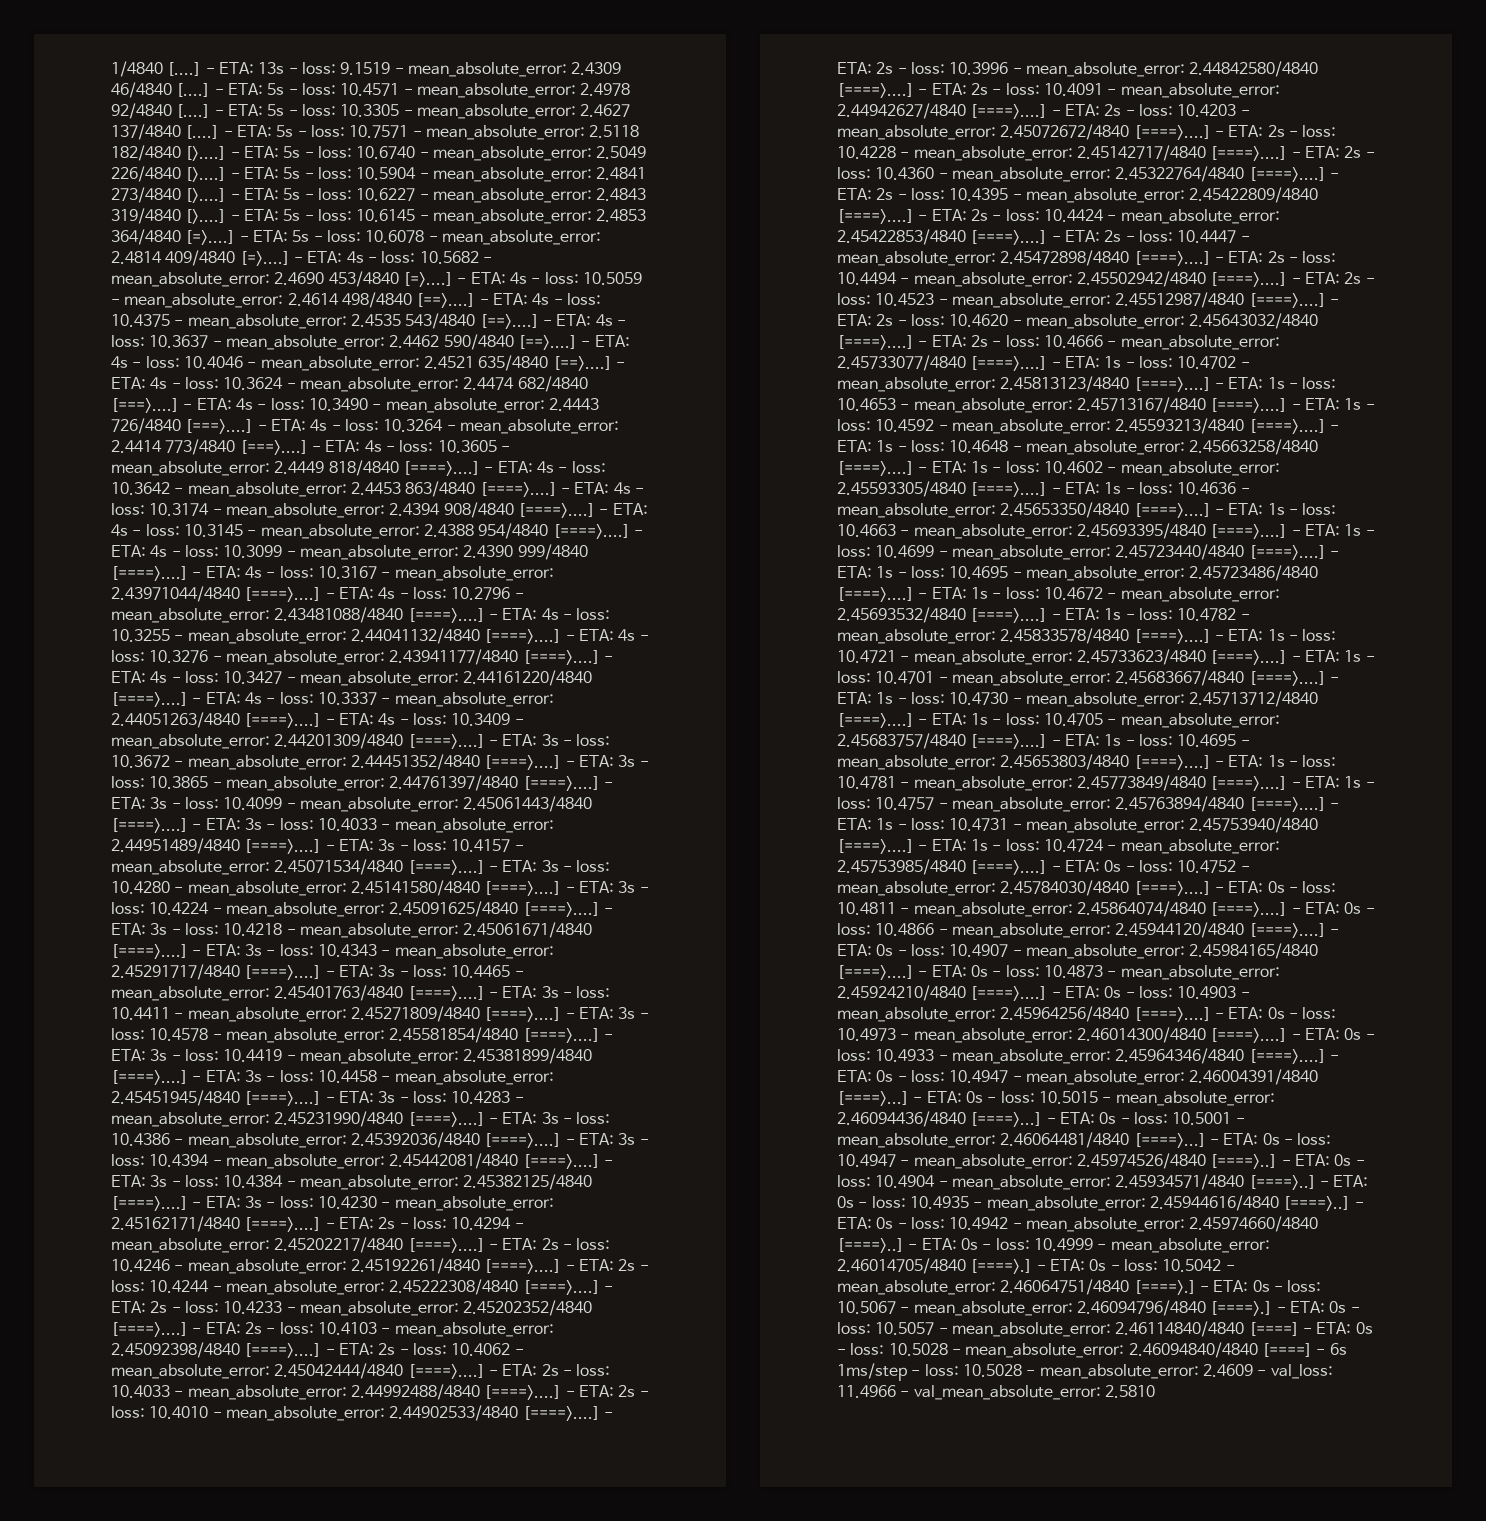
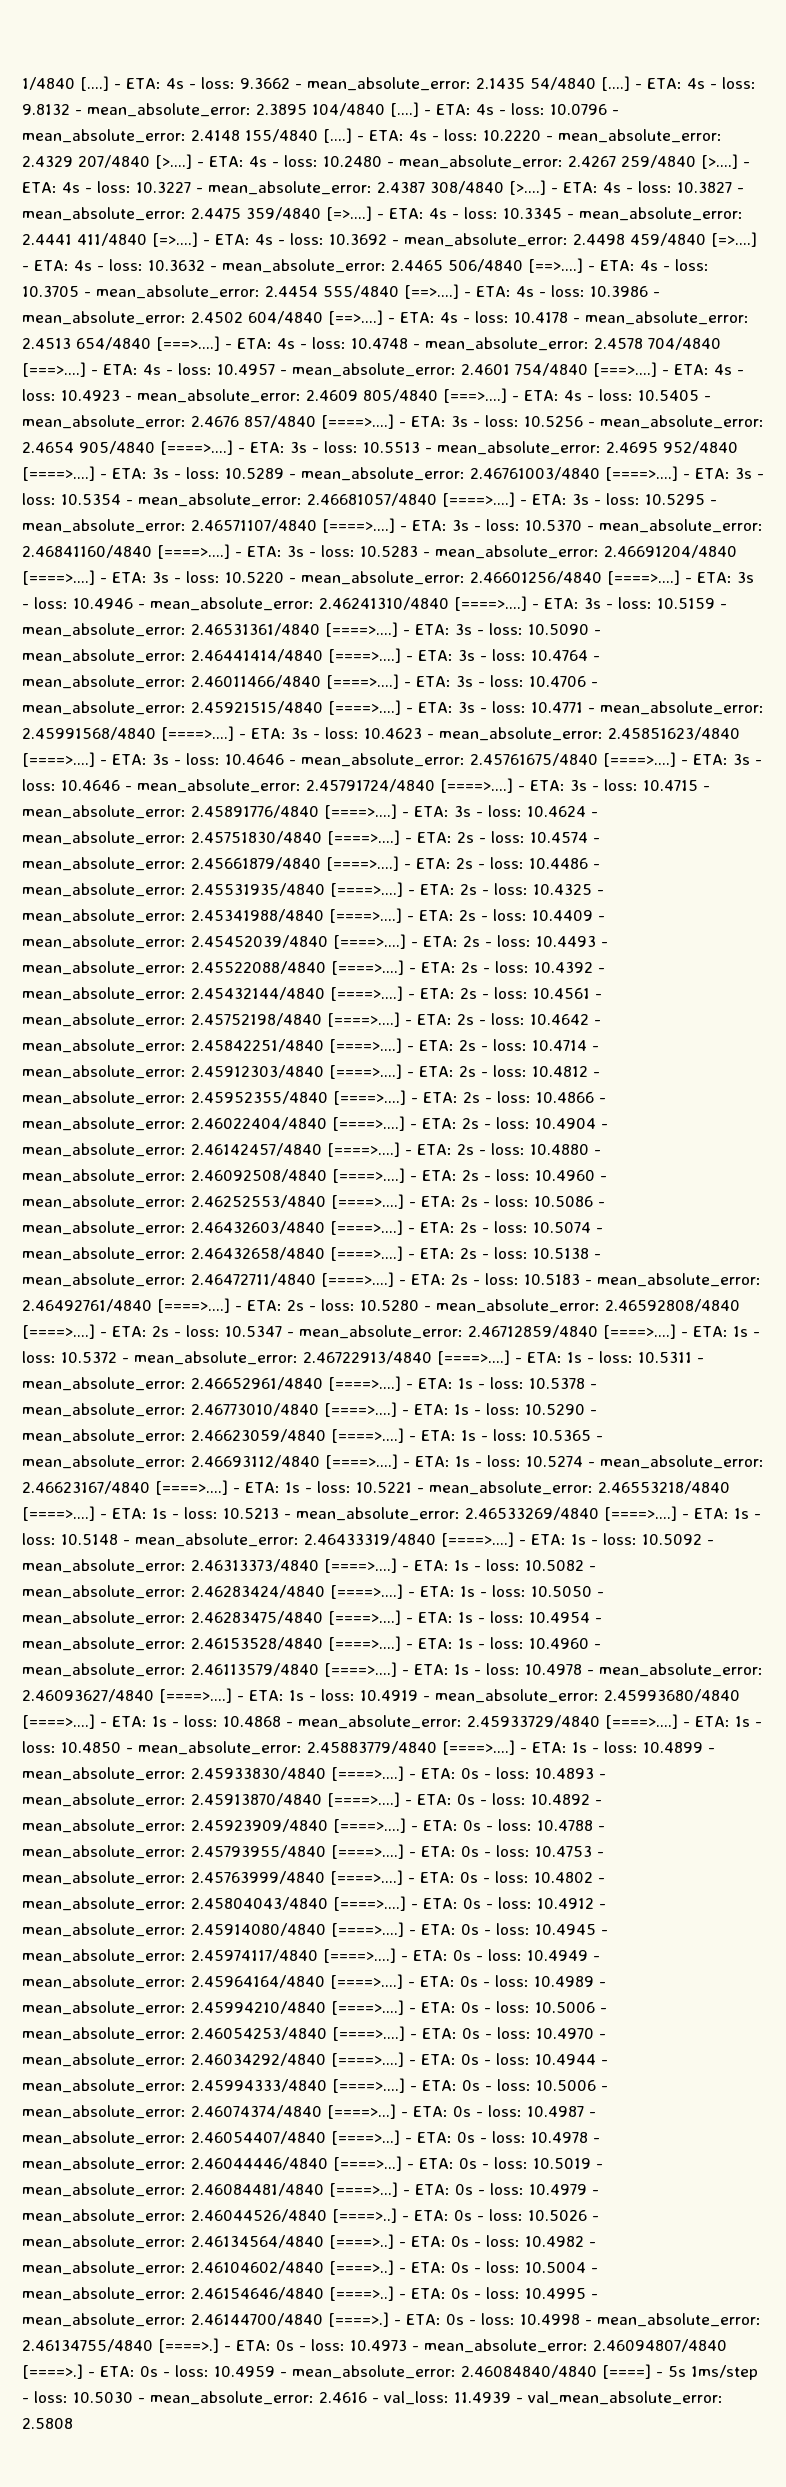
- - ETA: 13s - loss: 9.1519 - mean_absolute_error: 2.4309 46/4840 [....] - ETA: 5s - loss: 10.4571 - mean_absolute_error: 2.4978 92/4840 [....] - ETA: 5s - loss: 10.3305 - mean_absolute_error: 2.4627 137/4840 [....] - ETA: 5s - loss: 10.7571 - mean_absolute_error: 2.5118 182/4840 [>....] - ETA: 5s - loss: 10.6740 - mean_absolute_error: 2.5049 226/4840 [>....] - ETA: 5s - loss: 10.5904 - mean_absolute_error: 2.4841 273/4840 [>....] - ETA: 5s - loss: 10.6227 - mean_absolute_error: 2.4843 319/4840 [>....] - ETA: 5s - loss: 10.6145 - mean_absolute_error: 2.4853 364/4840 [=>....] - ETA: 5s - loss: 10.6078 - mean_absolute_error: 2.4814 409/4840 [=>....] - ETA: 4s - loss: 10.5682 - mean_absolute_error: 2.4690 453/4840 [=>....] - ETA: 4s - loss: 10.5059 - mean_absolute_error: 2.4614 498/4840 [==>....] - ETA: 4s - loss: 10.4375 - mean_absolute_error: 2.4535 543/4840 [==>....] - ETA: 4s - loss: 10.3637 - mean_absolute_error: 2.4462 590/4840 [==>....] - ETA: 4s - loss: 10.4046 - mean_absolute_error: 2.4521 635/4840 [==>....] - ETA: 4s - loss: 10.3624 - mean_absolute_error: 2.4474 682/4840 [===>....] - ETA: 4s - loss: 10.3490 - mean_absolute_error: 2.4443 726/4840 [===>....] - ETA: 4s - loss: 10.3264 - mean_absolute_error: 2.4414 773/4840 [===>....] - ETA: 4s - loss: 10.3605 - mean_absolute_error: 2.4449 818/4840 [====>....] - ETA: 4s - loss: 10.3642 - mean_absolute_error: 2.4453 863/4840 [====>....] - ETA: 4s - loss: 10.3174 - mean_absolute_error: 2.4394 908/4840 [====>....] - ETA: 4s - loss: 10.3145 - mean_absolute_error: 2.4388 954/4840 [====>....] - ETA: 4s - loss: 10.3099 - mean_absolute_error: 2.4390 999/4840 [====>....] - ETA: 4s - loss: 10.3167 - mean_absolute_error: 2.43971044/4840 [====>....] - ETA: 4s - loss: 10.2796 - mean_absolute_error: 2.43481088/4840 [====>....] - ETA: 4s - loss: 10.3255 - mean_absolute_error: 2.44041132/4840 [====>....] - ETA: 4s - loss: 10.3276 - mean_absolute_error: 2.43941177/4840 [====>....] - ETA: 4s - loss: 10.3427 - mean_absolute_error: 2.44161220/4840 [====>....] - ETA: 4s - loss: 10.3337 - mean_absolute_error: 2.44051263/4840 [====>....] - ETA: 4s - loss: 10.3409 - mean_absolute_error: 2.44201309/4840 [====>....] - ETA: 3s - loss: 10.3672 - mean_absolute_error: 2.44451352/4840 [====>....] - ETA: 3s - loss: 10.3865 - mean_absolute_error: 2.44761397/4840 [====>....] - ETA: 3s - loss: 10.4099 - mean_absolute_error: 2.45061443/4840 [====>....] - ETA: 3s - loss: 10.4033 - mean_absolute_error: 2.44951489/4840 [====>....] - ETA: 3s - loss: 10.4157 - mean_absolute_error: 2.45071534/4840 [====>....] - ETA: 3s - loss: 10.4280 - mean_absolute_error: 2.45141580/4840 [====>....] - ETA: 3s - loss: 10.4224 - mean_absolute_error: 2.45091625/4840 [====>....] - ETA: 3s - loss: 10.4218 - mean_absolute_error: 2.45061671/4840 [====>....] - ETA: 3s - loss: 10.4343 - mean_absolute_error: 2.45291717/4840 [====>....] - ETA: 3s - loss: 10.4465 - mean_absolute_error: 2.45401763/4840 [====>....] - ETA: 3s - loss: 10.4411 - mean_absolute_error: 2.45271809/4840 [====>....] - ETA: 3s - loss: 10.4578 - mean_absolute_error: 2.45581854/4840 [====>....] - ETA: 3s - loss: 10.4419 - mean_absolute_error: 2.45381899/4840 [====>....] - ETA: 3s - loss: 10.4458 - mean_absolute_error: 2.45451945/4840 [====>....] - ETA: 3s - loss: 10.4283 - mean_absolute_error: 2.45231990/4840 [====>....] - ETA: 3s - loss: 10.4386 - mean_absolute_error: 2.45392036/4840 [====>....] - ETA: 3s - loss: 10.4394 - mean_absolute_error: 2.45442081/4840 [====>....] - ETA: 3s - loss: 10.4384 - mean_absolute_error: 2.45382125/4840 [====>....] - ETA: 3s - loss: 10.4230 - mean_absolute_error: 2.45162171/4840 [====>....] - ETA: 2s - loss: 10.4294 - mean_absolute_error: 2.45202217/4840 [====>....] - ETA: 2s - loss: 10.4246 - mean_absolute_error: 2.45192261/4840 [====>....] - ETA: 2s - loss: 10.4244 - mean_absolute_error: 2.45222308/4840 [====>....] - ETA: 2s - loss: 10.4233 - mean_absolute_error: 2.45202352/4840 [====>....] - ETA: 2s - loss: 10.4103 - mean_absolute_error: 2.45092398/4840 [====>....] - ETA: 2s - loss: 10.4062 - mean_absolute_error: 2.45042444/4840 [====>....] - ETA: 2s - loss: 10.4033 - mean_absolute_error: 2.44992488/4840 [====>....] - ETA: 2s - loss: 10.4010 - mean_absolute_error: 2.44902533/4840 [====>....] - ETA: 2s - loss: 10.3996 - mean_absolute_error: 2.44842580/4840 [====>....] - ETA: 2s - loss: 10.4091 - mean_absolute_error: 2.44942627/4840 [====>....] - ETA: 2s - loss: 10.4203 - mean_absolute_error: 2.45072672/4840 [====>....] - ETA: 2s - loss: 10.4228 - mean_absolute_error: 2.45142717/4840 [====>....] - ETA: 2s - loss: 10.4360 - mean_absolute_error: 2.45322764/4840 [====>....] - ETA: 2s - loss: 10.4395 - mean_absolute_error: 2.45422809/4840 [====>....] - ETA: 2s - loss: 10.4424 - mean_absolute_error: 2.45422853/4840 [====>....] - ETA: 2s - loss: 10.4447 - mean_absolute_error: 2.45472898/4840 [====>....] - ETA: 2s - loss: 10.4494 - mean_absolute_error: 2.45502942/4840 [====>....] - ETA: 2s - loss: 10.4523 - mean_absolute_error: 2.45512987/4840 [====>....] - ETA: 2s - loss: 10.4620 - mean_absolute_error: 2.45643032/4840 [====>....] - ETA: 2s - loss: 10.4666 - mean_absolute_error: 2.45733077/4840 [====>....] - ETA: 1s - loss: 10.4702 - mean_absolute_error: 2.45813123/4840 [====>....] - ETA: 1s - loss: 10.4653 - mean_absolute_error: 2.45713167/4840 [====>....] - ETA: 1s - loss: 10.4592 - mean_absolute_error: 2.45593213/4840 [====>....] - ETA: 1s - loss: 10.4648 - mean_absolute_error: 2.45663258/4840 [====>....] - ETA: 1s - loss: 10.4602 - mean_absolute_error: 2.45593305/4840 [====>....] - ETA: 1s - loss: 10.4636 - mean_absolute_error: 2.45653350/4840 [====>....] - ETA: 1s - loss: 10.4663 - mean_absolute_error: 2.45693395/4840 [====>....] - ETA: 1s - loss: 10.4699 - mean_absolute_error: 2.45723440/4840 [====>....] - ETA: 1s - loss: 10.4695 - mean_absolute_error: 2.45723486/4840 [====>....] - ETA: 1s - loss: 10.4672 - mean_absolute_error: 2.45693532/4840 [====>....] - ETA: 1s - loss: 10.4782 - mean_absolute_error: 2.45833578/4840 [====>....] - ETA: 1s - loss: 10.4721 - mean_absolute_error: 2.45733623/4840 [====>....] - ETA: 1s - loss: 10.4701 - mean_absolute_error: 2.45683667/4840 [====>....] - ETA: 1s - loss: 10.4730 - mean_absolute_error: 2.45713712/4840 [====>....] - ETA: 1s - loss: 10.4705 - mean_absolute_error: 2.45683757/4840 [====>....] - ETA: 1s - loss: 10.4695 - mean_absolute_error: 2.45653803/4840 [====>....] - ETA: 1s - loss: 10.4781 - mean_absolute_error: 2.45773849/4840 [====>....] - ETA: 1s - loss: 10.4757 - mean_absolute_error: 2.45763894/4840 [====>....] - ETA: 1s - loss: 10.4731 - mean_absolute_error: 2.45753940/4840 [====>....] - ETA: 1s - loss: 10.4724 - mean_absolute_error: 2.45753985/4840 [====>....] - ETA: 0s - loss: 10.4752 - mean_absolute_error: 2.45784030/4840 [====>....] - ETA: 0s - loss: 10.4811 - mean_absolute_error: 2.45864074/4840 [====>....] - ETA: 0s - loss: 10.4866 - mean_absolute_error: 2.45944120/4840 [====>....] - ETA: 0s - loss: 10.4907 - mean_absolute_error: 2.45984165/4840 [====>....] - ETA: 0s - loss: 10.4873 - mean_absolute_error: 2.45924210/4840 [====>....] - ETA: 0s - loss: 10.4903 - mean_absolute_error: 2.45964256/4840 [====>....] - ETA: 0s - loss: 10.4973 - mean_absolute_error: 2.46014300/4840 [====>....] - ETA: 0s - loss: 10.4933 - mean_absolute_error: 2.45964346/4840 [====>....] - ETA: 0s - loss: 10.4947 - mean_absolute_error: 2.46004391/4840 [====>...] - ETA: 0s - loss: 10.5015 - mean_absolute_error: 2.46094436/4840 [====>...] - ETA: 0s - loss: 10.5001 - mean_absolute_error: 2.46064481/4840 [====>...] - ETA: 0s - loss: 10.4947 - mean_absolute_error: 2.45974526/4840 [====>..] - ETA: 0s - loss: 10.4904 - mean_absolute_error: 2.45934571/4840 [====>..] - ETA: 0s - loss: 10.4935 - mean_absolute_error: 2.45944616/4840 [====>..] - ETA: 0s - loss: 10.4942 - mean_absolute_error: 2.45974660/4840 [====>..] - ETA: 0s - loss: 10.4999 - mean_absolute_error: 2.46014705/4840 [====>.] - ETA: 0s - loss: 10.5042 - mean_absolute_error: 2.46064751/4840 [====>.] - ETA: 0s - loss: 10.5067 - mean_absolute_error: 2.46094796/4840 [====>.] - ETA: 0s - loss: 10.5057 - mean_absolute_error: 2.46114840/4840 [====] - ETA: 0s - loss: 10.5028 - mean_absolute_error: 2.46094840/4840 [====] - 6s 1ms/step - loss: 10.5028 - mean_absolute_error: 2.4609 - val_loss: 11.4966 - val_mean_absolute_error: 2.5810
+ - ETA: 4s - loss: 9.3662 - mean_absolute_error: 2.1435 54/4840 [....] - ETA: 4s - loss: 9.8132 - mean_absolute_error: 2.3895 104/4840 [....] - ETA: 4s - loss: 10.0796 - mean_absolute_error: 2.4148 155/4840 [....] - ETA: 4s - loss: 10.2220 - mean_absolute_error: 2.4329 207/4840 [>....] - ETA: 4s - loss: 10.2480 - mean_absolute_error: 2.4267 259/4840 [>....] - ETA: 4s - loss: 10.3227 - mean_absolute_error: 2.4387 308/4840 [>....] - ETA: 4s - loss: 10.3827 - mean_absolute_error: 2.4475 359/4840 [=>....] - ETA: 4s - loss: 10.3345 - mean_absolute_error: 2.4441 411/4840 [=>....] - ETA: 4s - loss: 10.3692 - mean_absolute_error: 2.4498 459/4840 [=>....] - ETA: 4s - loss: 10.3632 - mean_absolute_error: 2.4465 506/4840 [==>....] - ETA: 4s - loss: 10.3705 - mean_absolute_error: 2.4454 555/4840 [==>....] - ETA: 4s - loss: 10.3986 - mean_absolute_error: 2.4502 604/4840 [==>....] - ETA: 4s - loss: 10.4178 - mean_absolute_error: 2.4513 654/4840 [===>....] - ETA: 4s - loss: 10.4748 - mean_absolute_error: 2.4578 704/4840 [===>....] - ETA: 4s - loss: 10.4957 - mean_absolute_error: 2.4601 754/4840 [===>....] - ETA: 4s - loss: 10.4923 - mean_absolute_error: 2.4609 805/4840 [===>....] - ETA: 4s - loss: 10.5405 - mean_absolute_error: 2.4676 857/4840 [====>....] - ETA: 3s - loss: 10.5256 - mean_absolute_error: 2.4654 905/4840 [====>....] - ETA: 3s - loss: 10.5513 - mean_absolute_error: 2.4695 952/4840 [====>....] - ETA: 3s - loss: 10.5289 - mean_absolute_error: 2.46761003/4840 [====>....] - ETA: 3s - loss: 10.5354 - mean_absolute_error: 2.46681057/4840 [====>....] - ETA: 3s - loss: 10.5295 - mean_absolute_error: 2.46571107/4840 [====>....] - ETA: 3s - loss: 10.5370 - mean_absolute_error: 2.46841160/4840 [====>....] - ETA: 3s - loss: 10.5283 - mean_absolute_error: 2.46691204/4840 [====>....] - ETA: 3s - loss: 10.5220 - mean_absolute_error: 2.46601256/4840 [====>....] - ETA: 3s - loss: 10.4946 - mean_absolute_error: 2.46241310/4840 [====>....] - ETA: 3s - loss: 10.5159 - mean_absolute_error: 2.46531361/4840 [====>....] - ETA: 3s - loss: 10.5090 - mean_absolute_error: 2.46441414/4840 [====>....] - ETA: 3s - loss: 10.4764 - mean_absolute_error: 2.46011466/4840 [====>....] - ETA: 3s - loss: 10.4706 - mean_absolute_error: 2.45921515/4840 [====>....] - ETA: 3s - loss: 10.4771 - mean_absolute_error: 2.45991568/4840 [====>....] - ETA: 3s - loss: 10.4623 - mean_absolute_error: 2.45851623/4840 [====>....] - ETA: 3s - loss: 10.4646 - mean_absolute_error: 2.45761675/4840 [====>....] - ETA: 3s - loss: 10.4646 - mean_absolute_error: 2.45791724/4840 [====>....] - ETA: 3s - loss: 10.4715 - mean_absolute_error: 2.45891776/4840 [====>....] - ETA: 3s - loss: 10.4624 - mean_absolute_error: 2.45751830/4840 [====>....] - ETA: 2s - loss: 10.4574 - mean_absolute_error: 2.45661879/4840 [====>....] - ETA: 2s - loss: 10.4486 - mean_absolute_error: 2.45531935/4840 [====>....] - ETA: 2s - loss: 10.4325 - mean_absolute_error: 2.45341988/4840 [====>....] - ETA: 2s - loss: 10.4409 - mean_absolute_error: 2.45452039/4840 [====>....] - ETA: 2s - loss: 10.4493 - mean_absolute_error: 2.45522088/4840 [====>....] - ETA: 2s - loss: 10.4392 - mean_absolute_error: 2.45432144/4840 [====>....] - ETA: 2s - loss: 10.4561 - mean_absolute_error: 2.45752198/4840 [====>....] - ETA: 2s - loss: 10.4642 - mean_absolute_error: 2.45842251/4840 [====>....] - ETA: 2s - loss: 10.4714 - mean_absolute_error: 2.45912303/4840 [====>....] - ETA: 2s - loss: 10.4812 - mean_absolute_error: 2.45952355/4840 [====>....] - ETA: 2s - loss: 10.4866 - mean_absolute_error: 2.46022404/4840 [====>....] - ETA: 2s - loss: 10.4904 - mean_absolute_error: 2.46142457/4840 [====>....] - ETA: 2s - loss: 10.4880 - mean_absolute_error: 2.46092508/4840 [====>....] - ETA: 2s - loss: 10.4960 - mean_absolute_error: 2.46252553/4840 [====>....] - ETA: 2s - loss: 10.5086 - mean_absolute_error: 2.46432603/4840 [====>....] - ETA: 2s - loss: 10.5074 - mean_absolute_error: 2.46432658/4840 [====>....] - ETA: 2s - loss: 10.5138 - mean_absolute_error: 2.46472711/4840 [====>....] - ETA: 2s - loss: 10.5183 - mean_absolute_error: 2.46492761/4840 [====>....] - ETA: 2s - loss: 10.5280 - mean_absolute_error: 2.46592808/4840 [====>....] - ETA: 2s - loss: 10.5347 - mean_absolute_error: 2.46712859/4840 [====>....] - ETA: 1s - loss: 10.5372 - mean_absolute_error: 2.46722913/4840 [====>....] - ETA: 1s - loss: 10.5311 - mean_absolute_error: 2.46652961/4840 [====>....] - ETA: 1s - loss: 10.5378 - mean_absolute_error: 2.46773010/4840 [====>....] - ETA: 1s - loss: 10.5290 - mean_absolute_error: 2.46623059/4840 [====>....] - ETA: 1s - loss: 10.5365 - mean_absolute_error: 2.46693112/4840 [====>....] - ETA: 1s - loss: 10.5274 - mean_absolute_error: 2.46623167/4840 [====>....] - ETA: 1s - loss: 10.5221 - mean_absolute_error: 2.46553218/4840 [====>....] - ETA: 1s - loss: 10.5213 - mean_absolute_error: 2.46533269/4840 [====>....] - ETA: 1s - loss: 10.5148 - mean_absolute_error: 2.46433319/4840 [====>....] - ETA: 1s - loss: 10.5092 - mean_absolute_error: 2.46313373/4840 [====>....] - ETA: 1s - loss: 10.5082 - mean_absolute_error: 2.46283424/4840 [====>....] - ETA: 1s - loss: 10.5050 - mean_absolute_error: 2.46283475/4840 [====>....] - ETA: 1s - loss: 10.4954 - mean_absolute_error: 2.46153528/4840 [====>....] - ETA: 1s - loss: 10.4960 - mean_absolute_error: 2.46113579/4840 [====>....] - ETA: 1s - loss: 10.4978 - mean_absolute_error: 2.46093627/4840 [====>....] - ETA: 1s - loss: 10.4919 - mean_absolute_error: 2.45993680/4840 [====>....] - ETA: 1s - loss: 10.4868 - mean_absolute_error: 2.45933729/4840 [====>....] - ETA: 1s - loss: 10.4850 - mean_absolute_error: 2.45883779/4840 [====>....] - ETA: 1s - loss: 10.4899 - mean_absolute_error: 2.45933830/4840 [====>....] - ETA: 0s - loss: 10.4893 - mean_absolute_error: 2.45913870/4840 [====>....] - ETA: 0s - loss: 10.4892 - mean_absolute_error: 2.45923909/4840 [====>....] - ETA: 0s - loss: 10.4788 - mean_absolute_error: 2.45793955/4840 [====>....] - ETA: 0s - loss: 10.4753 - mean_absolute_error: 2.45763999/4840 [====>....] - ETA: 0s - loss: 10.4802 - mean_absolute_error: 2.45804043/4840 [====>....] - ETA: 0s - loss: 10.4912 - mean_absolute_error: 2.45914080/4840 [====>....] - ETA: 0s - loss: 10.4945 - mean_absolute_error: 2.45974117/4840 [====>....] - ETA: 0s - loss: 10.4949 - mean_absolute_error: 2.45964164/4840 [====>....] - ETA: 0s - loss: 10.4989 - mean_absolute_error: 2.45994210/4840 [====>....] - ETA: 0s - loss: 10.5006 - mean_absolute_error: 2.46054253/4840 [====>....] - ETA: 0s - loss: 10.4970 - mean_absolute_error: 2.46034292/4840 [====>....] - ETA: 0s - loss: 10.4944 - mean_absolute_error: 2.45994333/4840 [====>....] - ETA: 0s - loss: 10.5006 - mean_absolute_error: 2.46074374/4840 [====>...] - ETA: 0s - loss: 10.4987 - mean_absolute_error: 2.46054407/4840 [====>...] - ETA: 0s - loss: 10.4978 - mean_absolute_error: 2.46044446/4840 [====>...] - ETA: 0s - loss: 10.5019 - mean_absolute_error: 2.46084481/4840 [====>...] - ETA: 0s - loss: 10.4979 - mean_absolute_error: 2.46044526/4840 [====>..] - ETA: 0s - loss: 10.5026 - mean_absolute_error: 2.46134564/4840 [====>..] - ETA: 0s - loss: 10.4982 - mean_absolute_error: 2.46104602/4840 [====>..] - ETA: 0s - loss: 10.5004 - mean_absolute_error: 2.46154646/4840 [====>..] - ETA: 0s - loss: 10.4995 - mean_absolute_error: 2.46144700/4840 [====>.] - ETA: 0s - loss: 10.4998 - mean_absolute_error: 2.46134755/4840 [====>.] - ETA: 0s - loss: 10.4973 - mean_absolute_error: 2.46094807/4840 [====>.] - ETA: 0s - loss: 10.4959 - mean_absolute_error: 2.46084840/4840 [====] - 5s 1ms/step - loss: 10.5030 - mean_absolute_error: 2.4616 - val_loss: 11.4939 - val_mean_absolute_error: 2.5808

